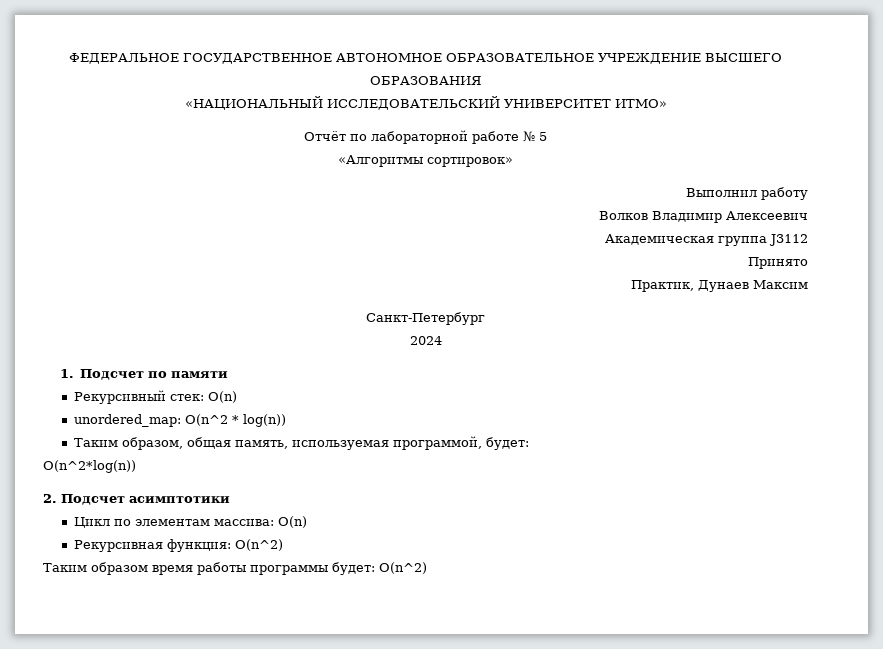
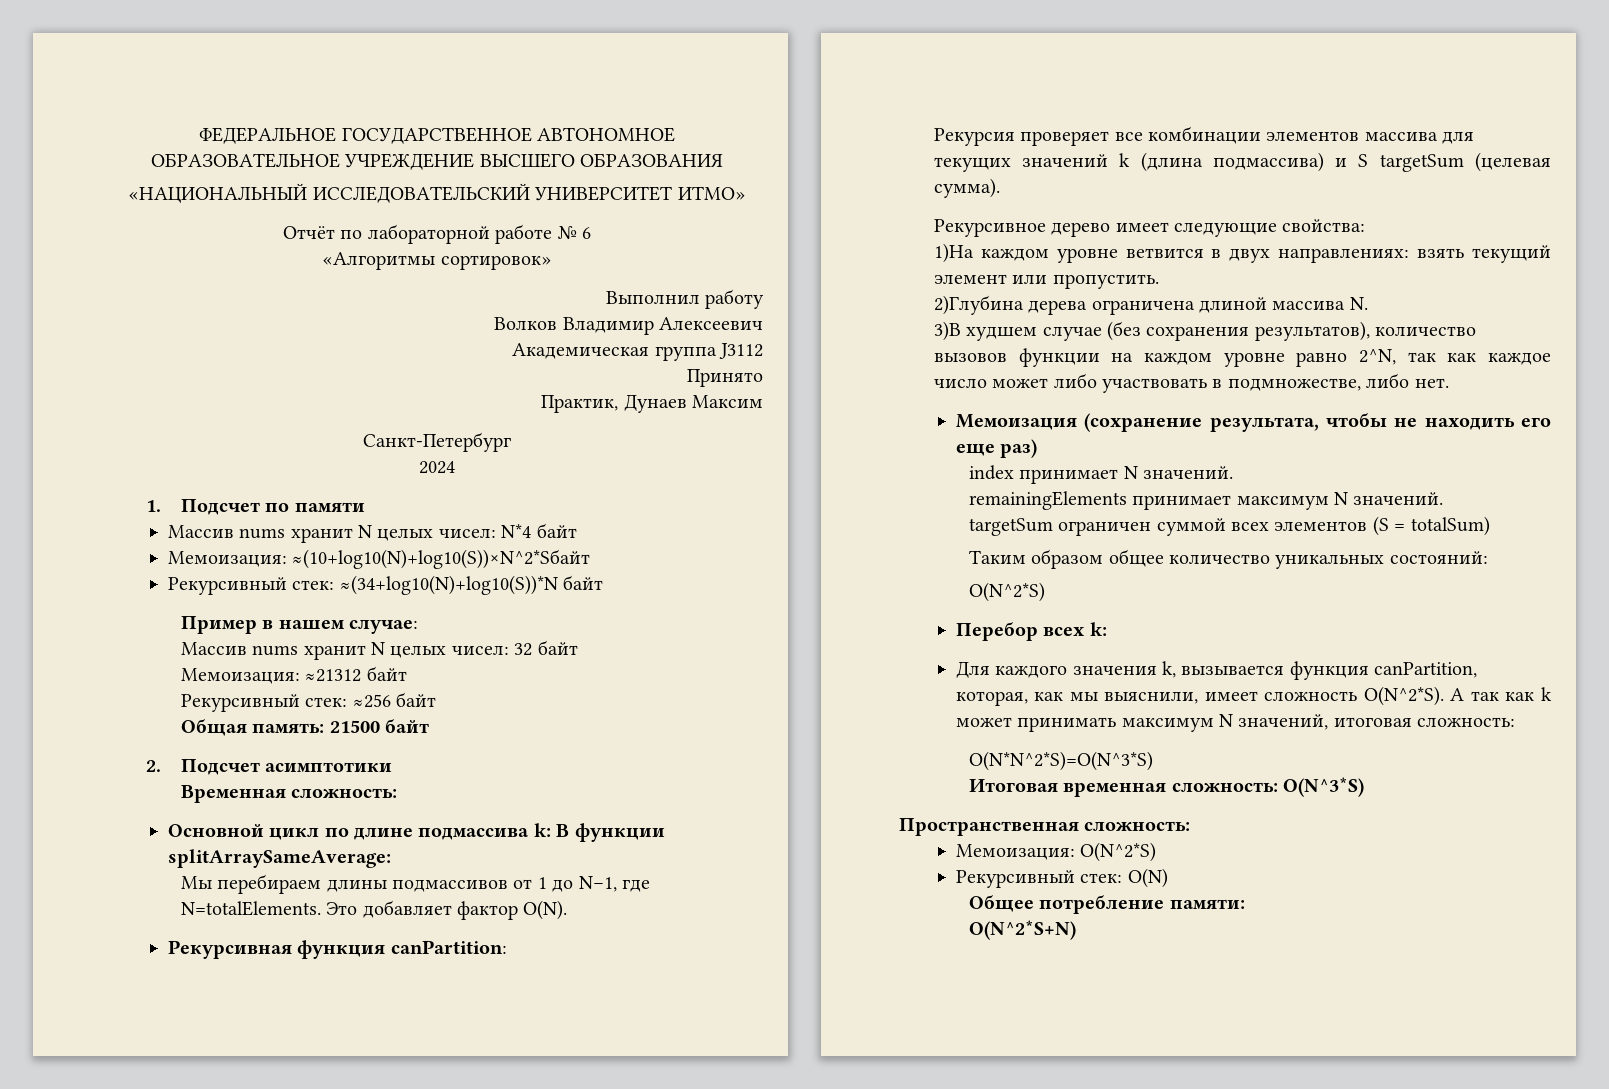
- Отчёт по лабораторной работе № 5
+ Отчёт по лабораторной работе № 6
- Рекурсивный стек: O(n)
- unordered_map: O(n^2 * log(n))
- Таким образом, общая память, используемая программой, будет:
- O(n^2*log(n))
+ Массив nums хранит N целых чисел: N*4 байт
+ Мемоизация: ≈(10+log10(N)+log10(S))×N^2*Sбайт
+ Рекурсивный стек: ≈(34+log10(N)+log10(S))*N байт
+ Пример в нашем случае:
+ Массив nums хранит N целых чисел: 32 байт
+ Мемоизация: ≈21312 байт
+ Рекурсивный стек: ≈256 байт
+ Общая память: 21500 байт
  2. Подсчет асимптотики
- Цикл по элементам массива: O(n)
- Рекурсивная функция: O(n^2)
- Таким образом время работы программы будет: O(n^2)
+ Временная сложность:
+ Основной цикл по длине подмассива k: В функции splitArraySameAverage:
+ Мы перебираем длины подмассивов от 1 до N−1, где N=totalElements. Это добавляет фактор O(N).
+ Рекурсивная функция canPartition:
+ Рекурсия проверяет все комбинации элементов массива для текущих значений k (длина подмассива) и S targetSum (целевая сумма).
+ Рекурсивное дерево имеет следующие свойства:
+ 1)На каждом уровне ветвится в двух направлениях: взять текущий элемент или пропустить.
+ 2)Глубина дерева ограничена длиной массива N.
+ 3)В худшем случае (без сохранения результатов), количество вызовов функции на каждом уровне равно 2^N, так как каждое число может либо участвовать в подмножестве, либо нет.
+ Мемоизация (сохранение результата, чтобы не находить его еще раз)
+ index принимает N значений.
+ remainingElements принимает максимум N значений.
+ targetSum ограничен суммой всех элементов (S = totalSum)
+ Таким образом общее количество уникальных состояний:
+ O(N^2*S)
+ Перебор всех k:
+ Для каждого значения k, вызывается функция canPartition, которая, как мы выяснили, имеет сложность O(N^2*S). А так как k может принимать максимум N значений, итоговая сложность:
+ O(N*N^2*S)=O(N^3*S)
+ Итоговая временная сложность: O(N^3*S)
+ Пространственная сложность:
+ Мемоизация: O(N^2*S)
+ Рекурсивный стек: O(N)
+ Общее потребление памяти:
+ O(N^2*S+N)

